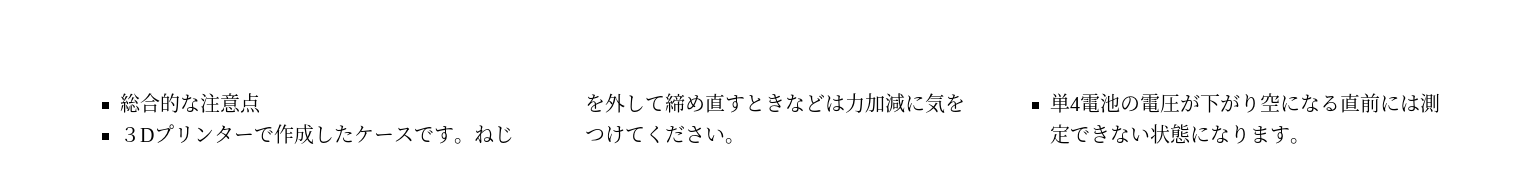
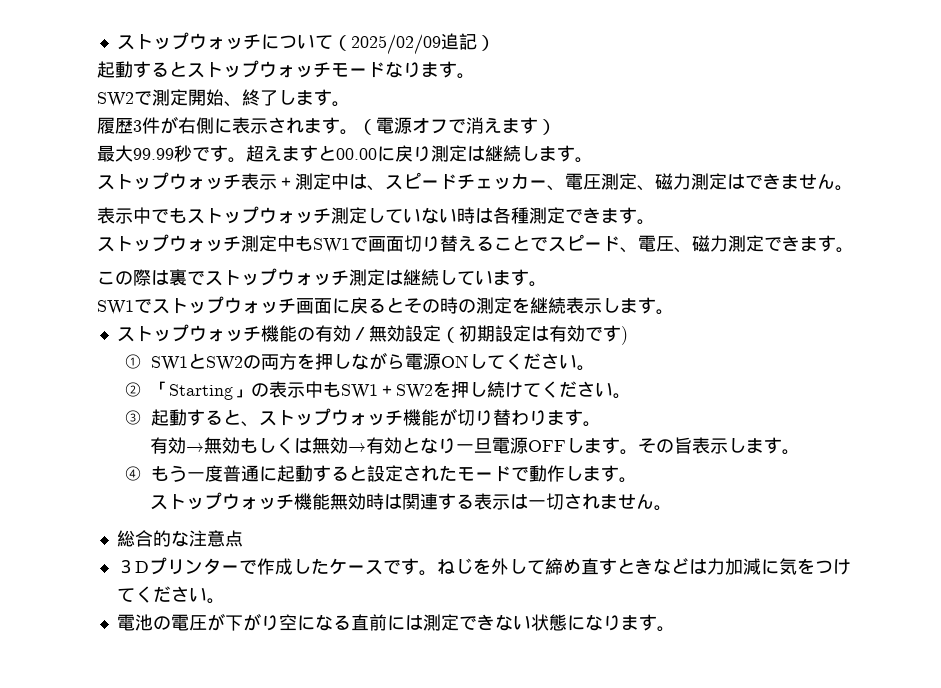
+ ストップウォッチについて（2025/02/09追記）
+ 起動するとストップウォッチモードなります。
+ SW2で測定開始、終了します。
+ 履歴3件が右側に表示されます。（電源オフで消えます）
+ 最大99.99秒です。超えますと00.00に戻り測定は継続します。
+ ストップウォッチ表示＋測定中は、スピードチェッカー、電圧測定、磁力測定はできません。
+ 表示中でもストップウォッチ測定していない時は各種測定できます。
+ ストップウォッチ測定中もSW1で画面切り替えることでスピード、電圧、磁力測定できます。
+ この際は裏でストップウォッチ測定は継続しています。
+ SW1でストップウォッチ画面に戻るとその時の測定を継続表示します。
+ ストップウォッチ機能の有効／無効設定（初期設定は有効です)
+ ① SW1とSW2の両方を押しながら電源ONしてください。
+ ②「Starting」の表示中もSW1＋SW2を押し続けてください。
+ ③起動すると、ストップウォッチ機能が切り替わります。
+ 有効→無効もしくは無効→有効となり一旦電源OFFします。その旨表示します。
+ ④もう一度普通に起動すると設定されたモードで動作します。
+ ストップウォッチ機能無効時は関連する表示は一切されません。
- 単4電池の電圧が下がり空になる直前には測定できない状態になります。
+ 電池の電圧が下がり空になる直前には測定できない状態になります。

